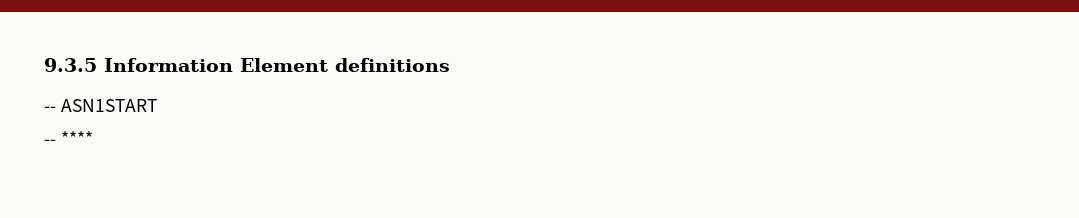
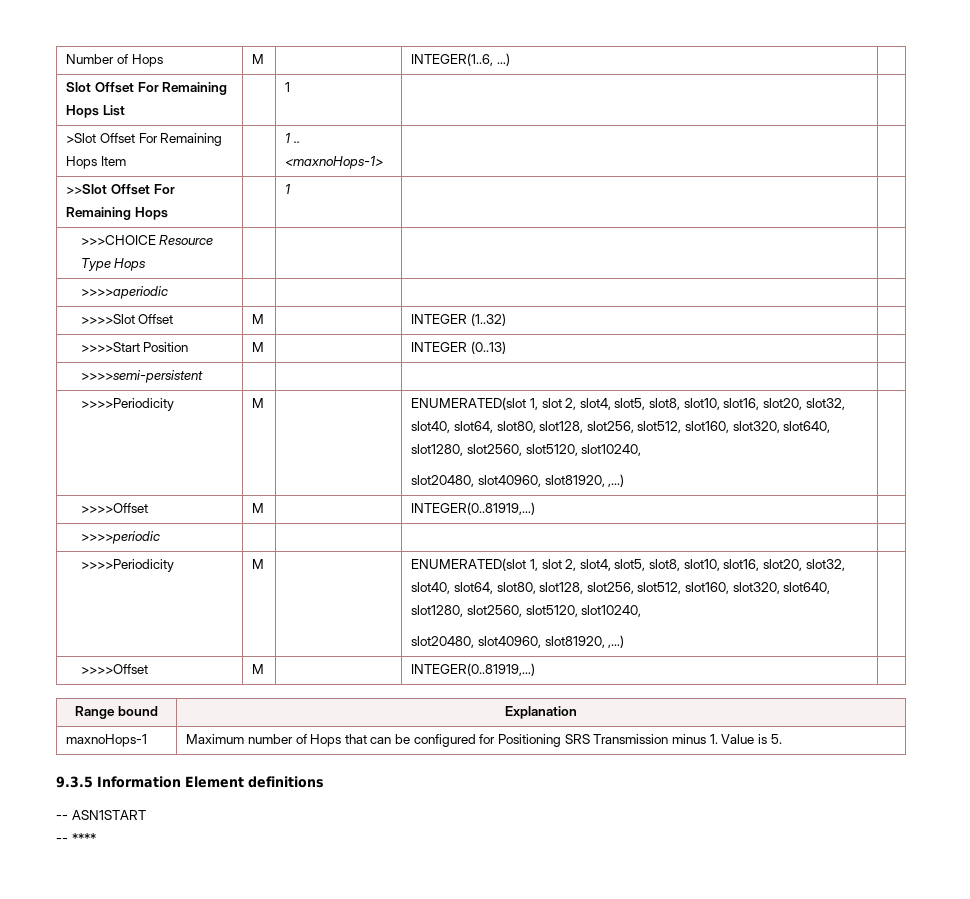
+ Number of Hops | M | | INTEGER(1..6, …) |
+ Slot Offset For Remaining Hops List | | 1 | |
+ >Slot Offset For Remaining Hops Item | | 1 .. <maxnoHops-1> | |
+ >>Slot Offset For Remaining Hops | | 1 | |
+ >>>CHOICE Resource Type Hops | | | |
+ >>>>aperiodic | | | |
+ >>>>Slot Offset | M | | INTEGER (1..32) |
+ >>>>Start Position | M | | INTEGER (0..13) |
+ >>>>semi-persistent | | | |
+ >>>>Periodicity | M | | ENUMERATED(slot 1, slot 2, slot4, slot5, slot8, slot10, slot16, slot20, slot32, slot40, slot64, slot80, slot128, slot256, slot512, slot160, slot320, slot640, slot1280, slot2560, slot5120, slot10240,
+ slot20480, slot40960, slot81920, ,…) |
+ >>>>Offset | M | | INTEGER(0..81919,…) |
+ >>>>periodic | | | |
+ >>>>Periodicity | M | | ENUMERATED(slot 1, slot 2, slot4, slot5, slot8, slot10, slot16, slot20, slot32, slot40, slot64, slot80, slot128, slot256, slot512, slot160, slot320, slot640, slot1280, slot2560, slot5120, slot10240,
+ slot20480, slot40960, slot81920, ,…) |
+ >>>>Offset | M | | INTEGER(0..81919,…) |
+ Range bound | Explanation
+ maxnoHops-1 | Maximum number of Hops that can be configured for Positioning SRS Transmission minus 1. Value is 5.

